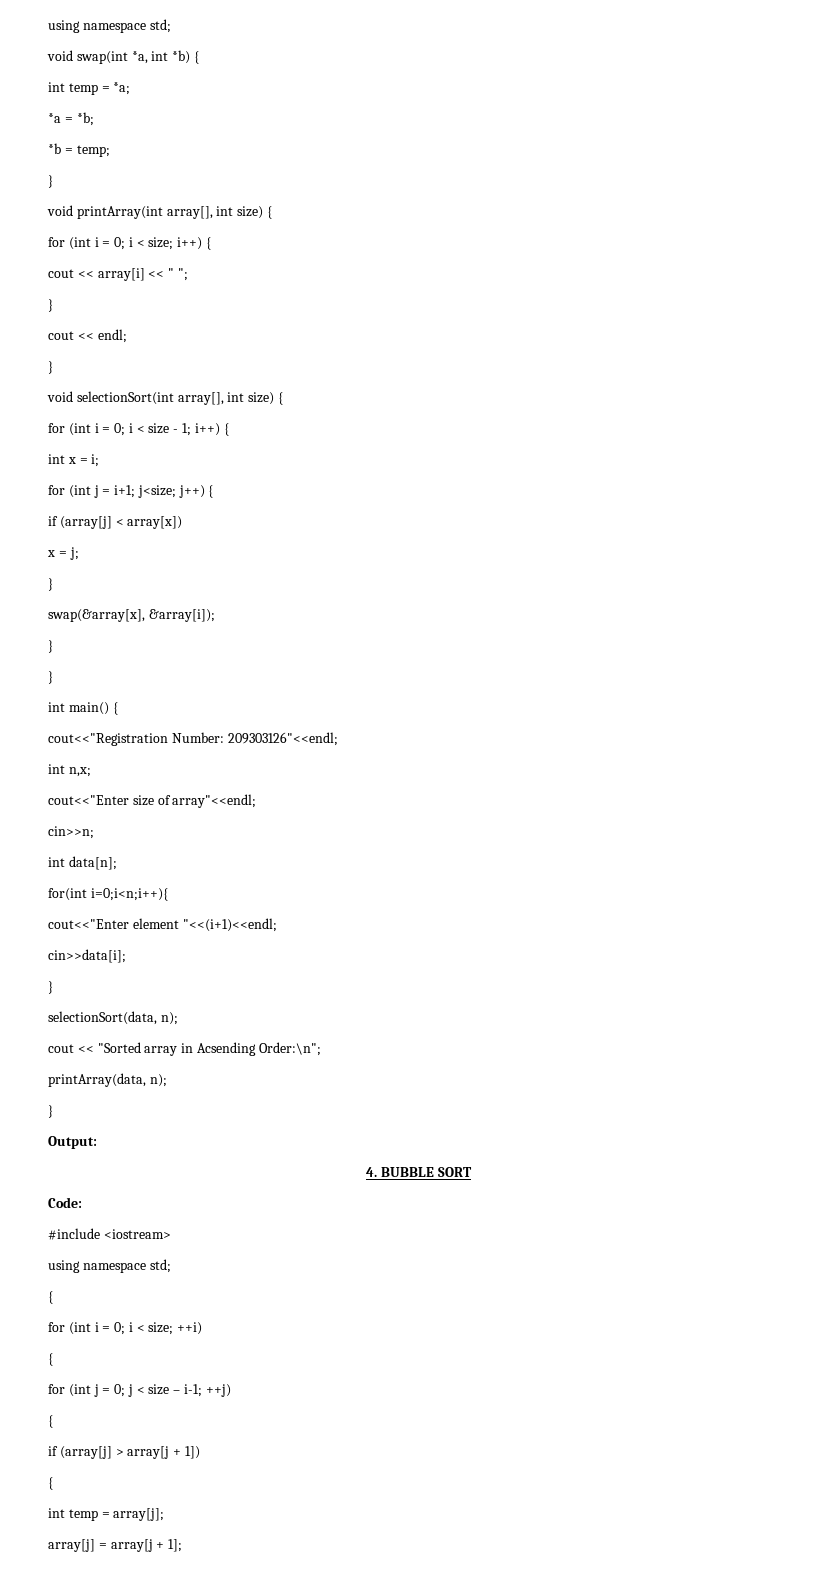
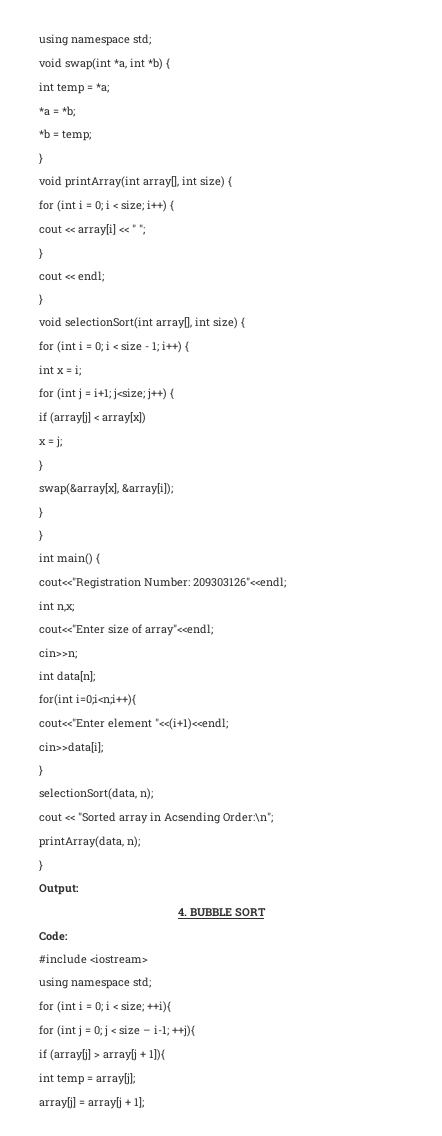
  #include <iostream>
  using namespace std;
- {
- for (int i = 0; i < size; ++i)
- {
+ for (int i = 0; i < size; ++i){
- for (int j = 0; j < size – i-1; ++j)
- {
+ for (int j = 0; j < size – i-1; ++j){
- if (array[j] > array[j + 1])
- {
+ if (array[j] > array[j + 1]){

